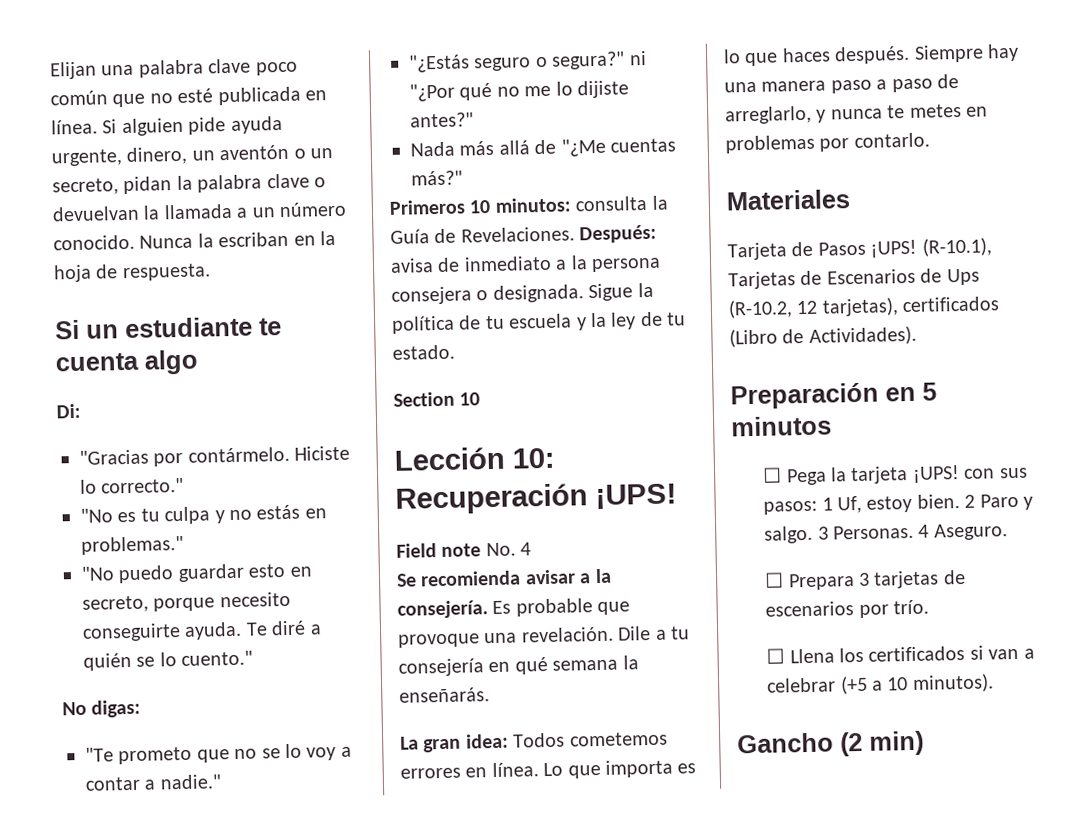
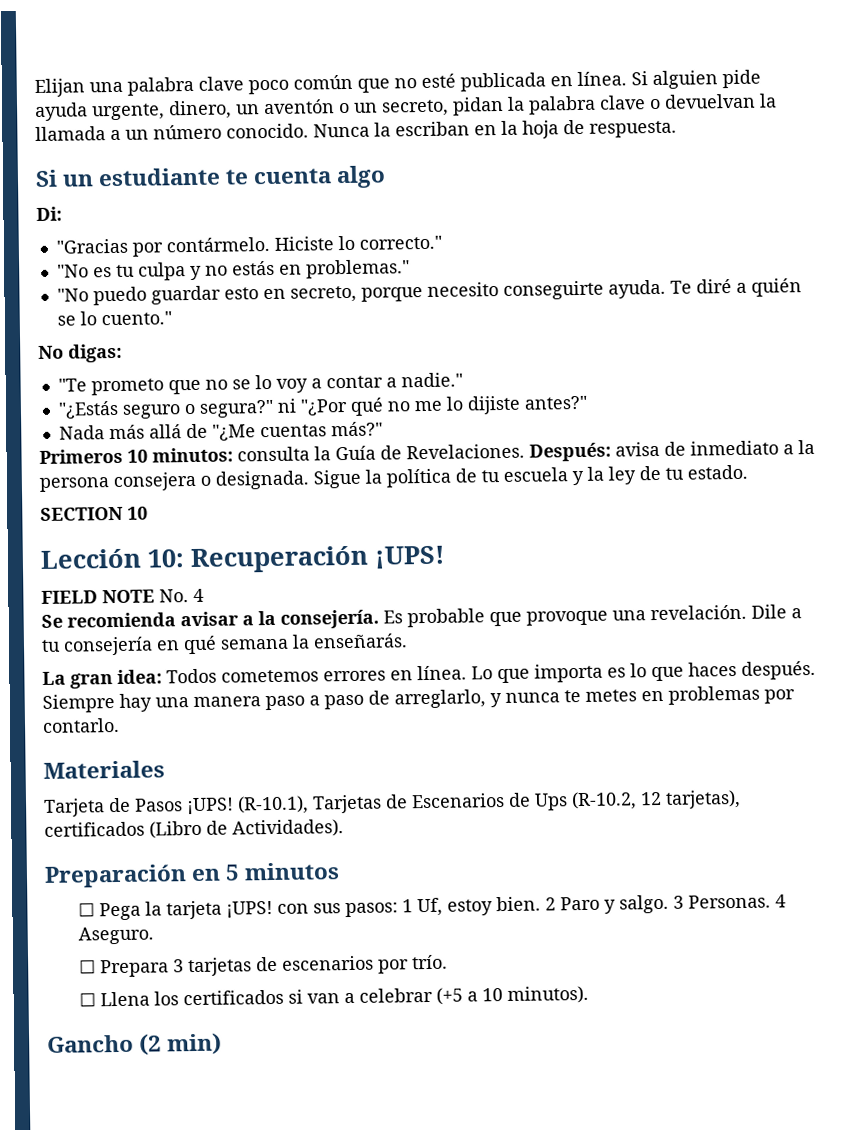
- Section 10
+ SECTION 10
- Field note No. 4
+ FIELD NOTE No. 4

